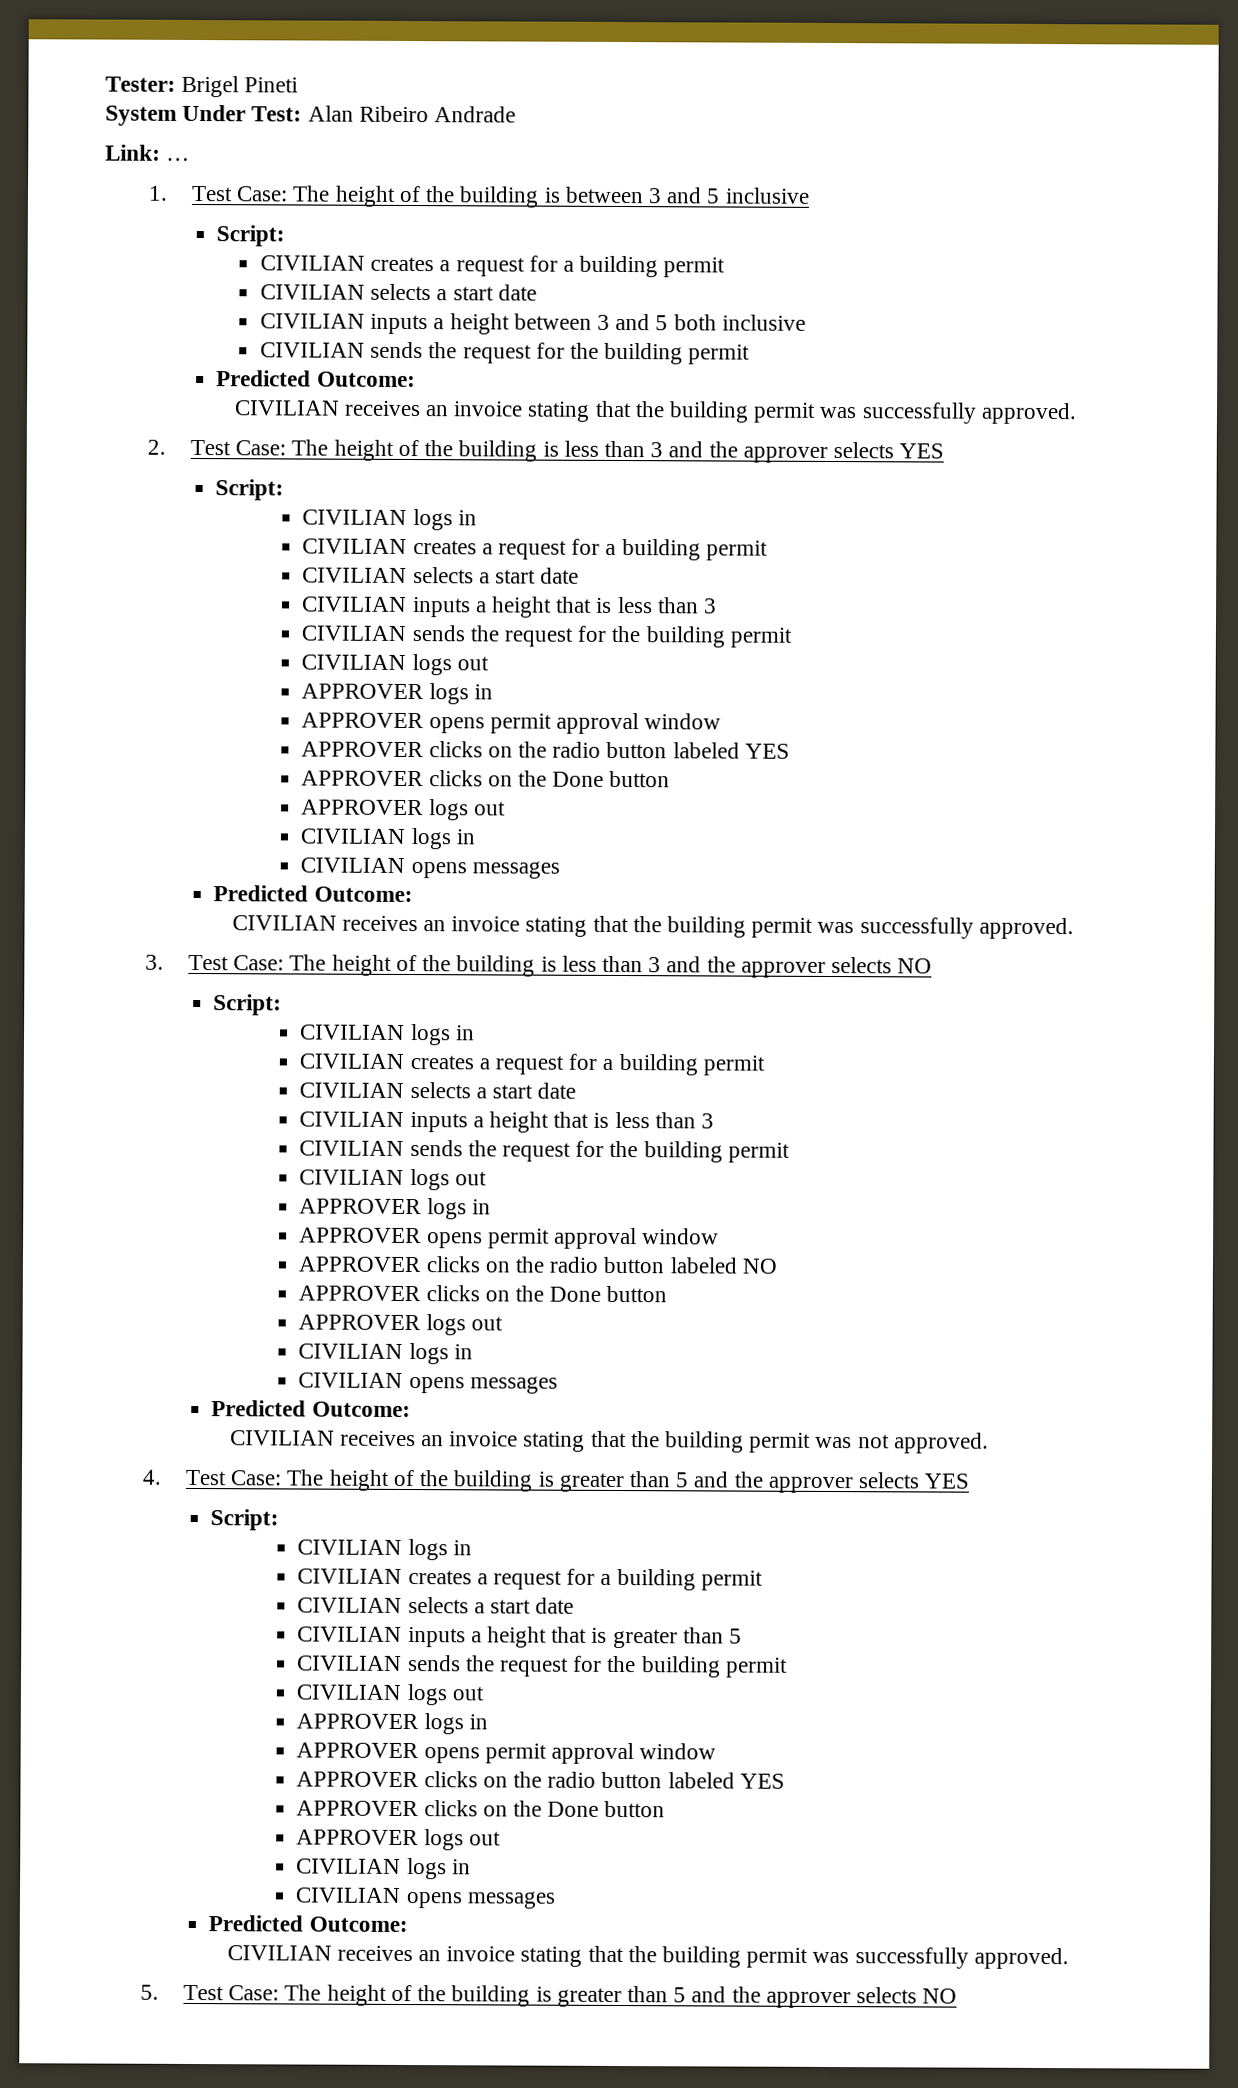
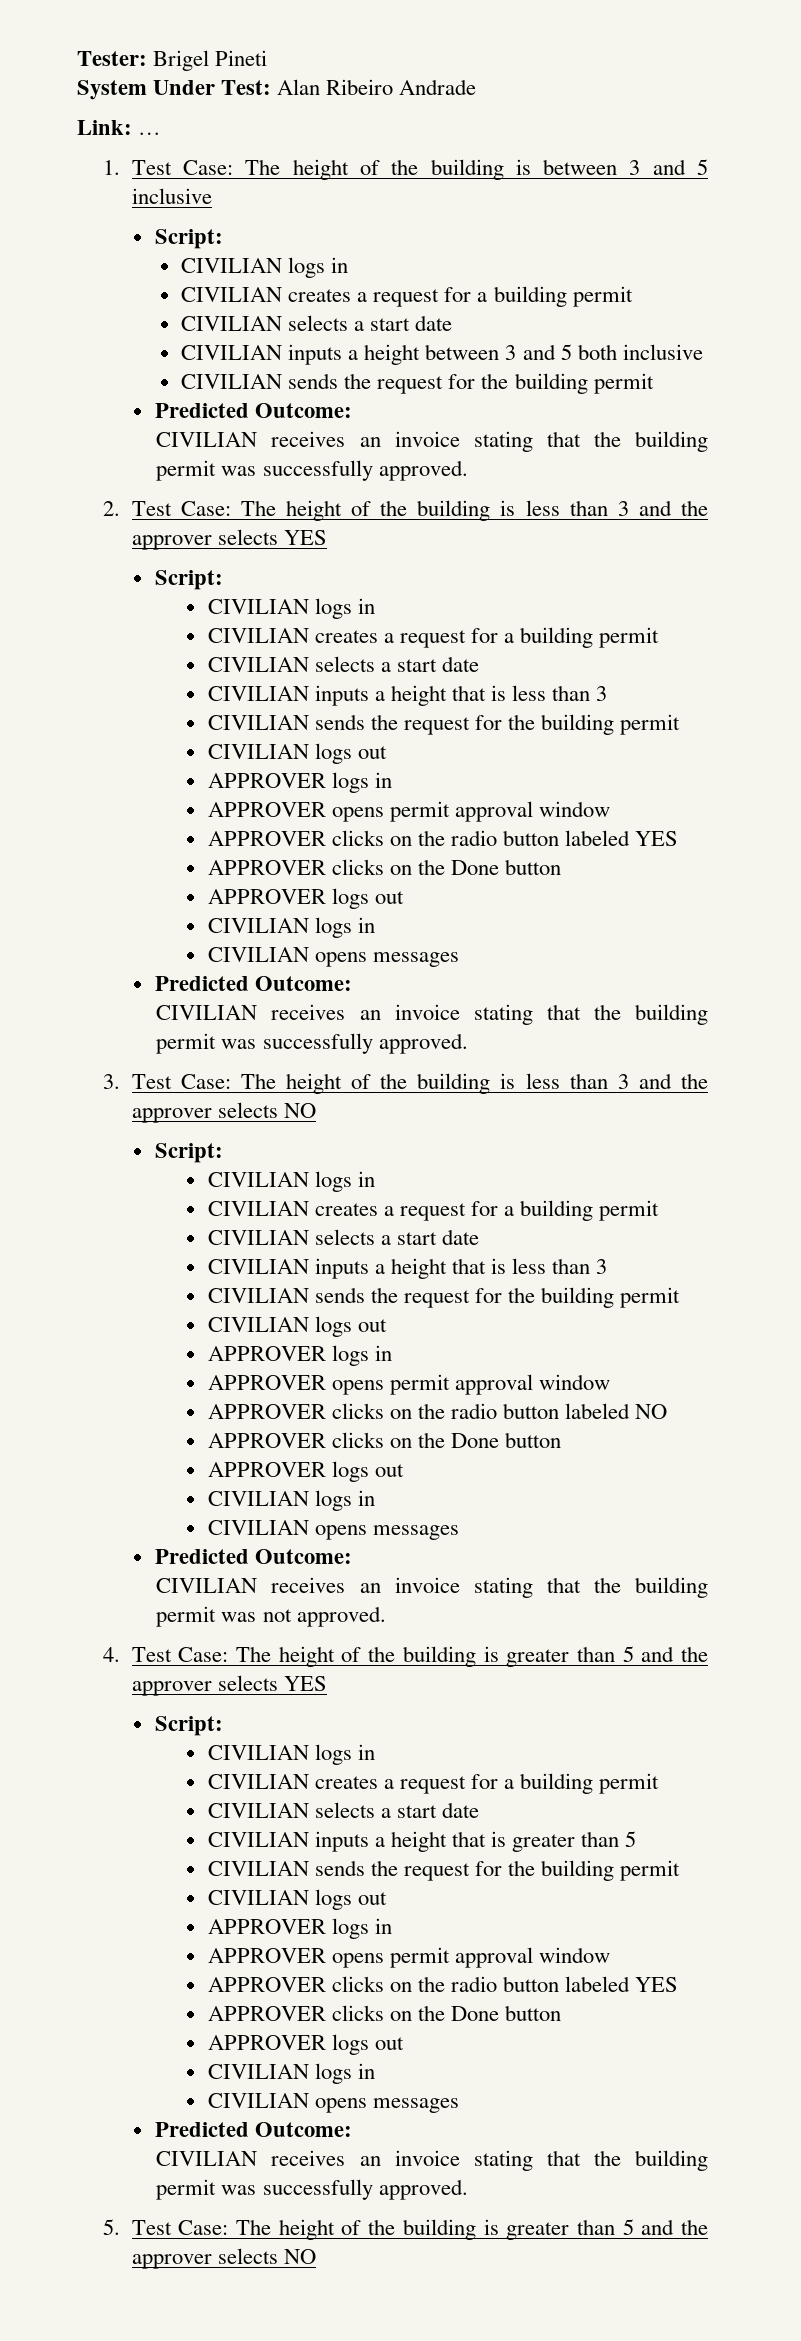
  1. Test Case: The height of the building is between 3 and 5 inclusive
  Script:
+ CIVILIAN logs in

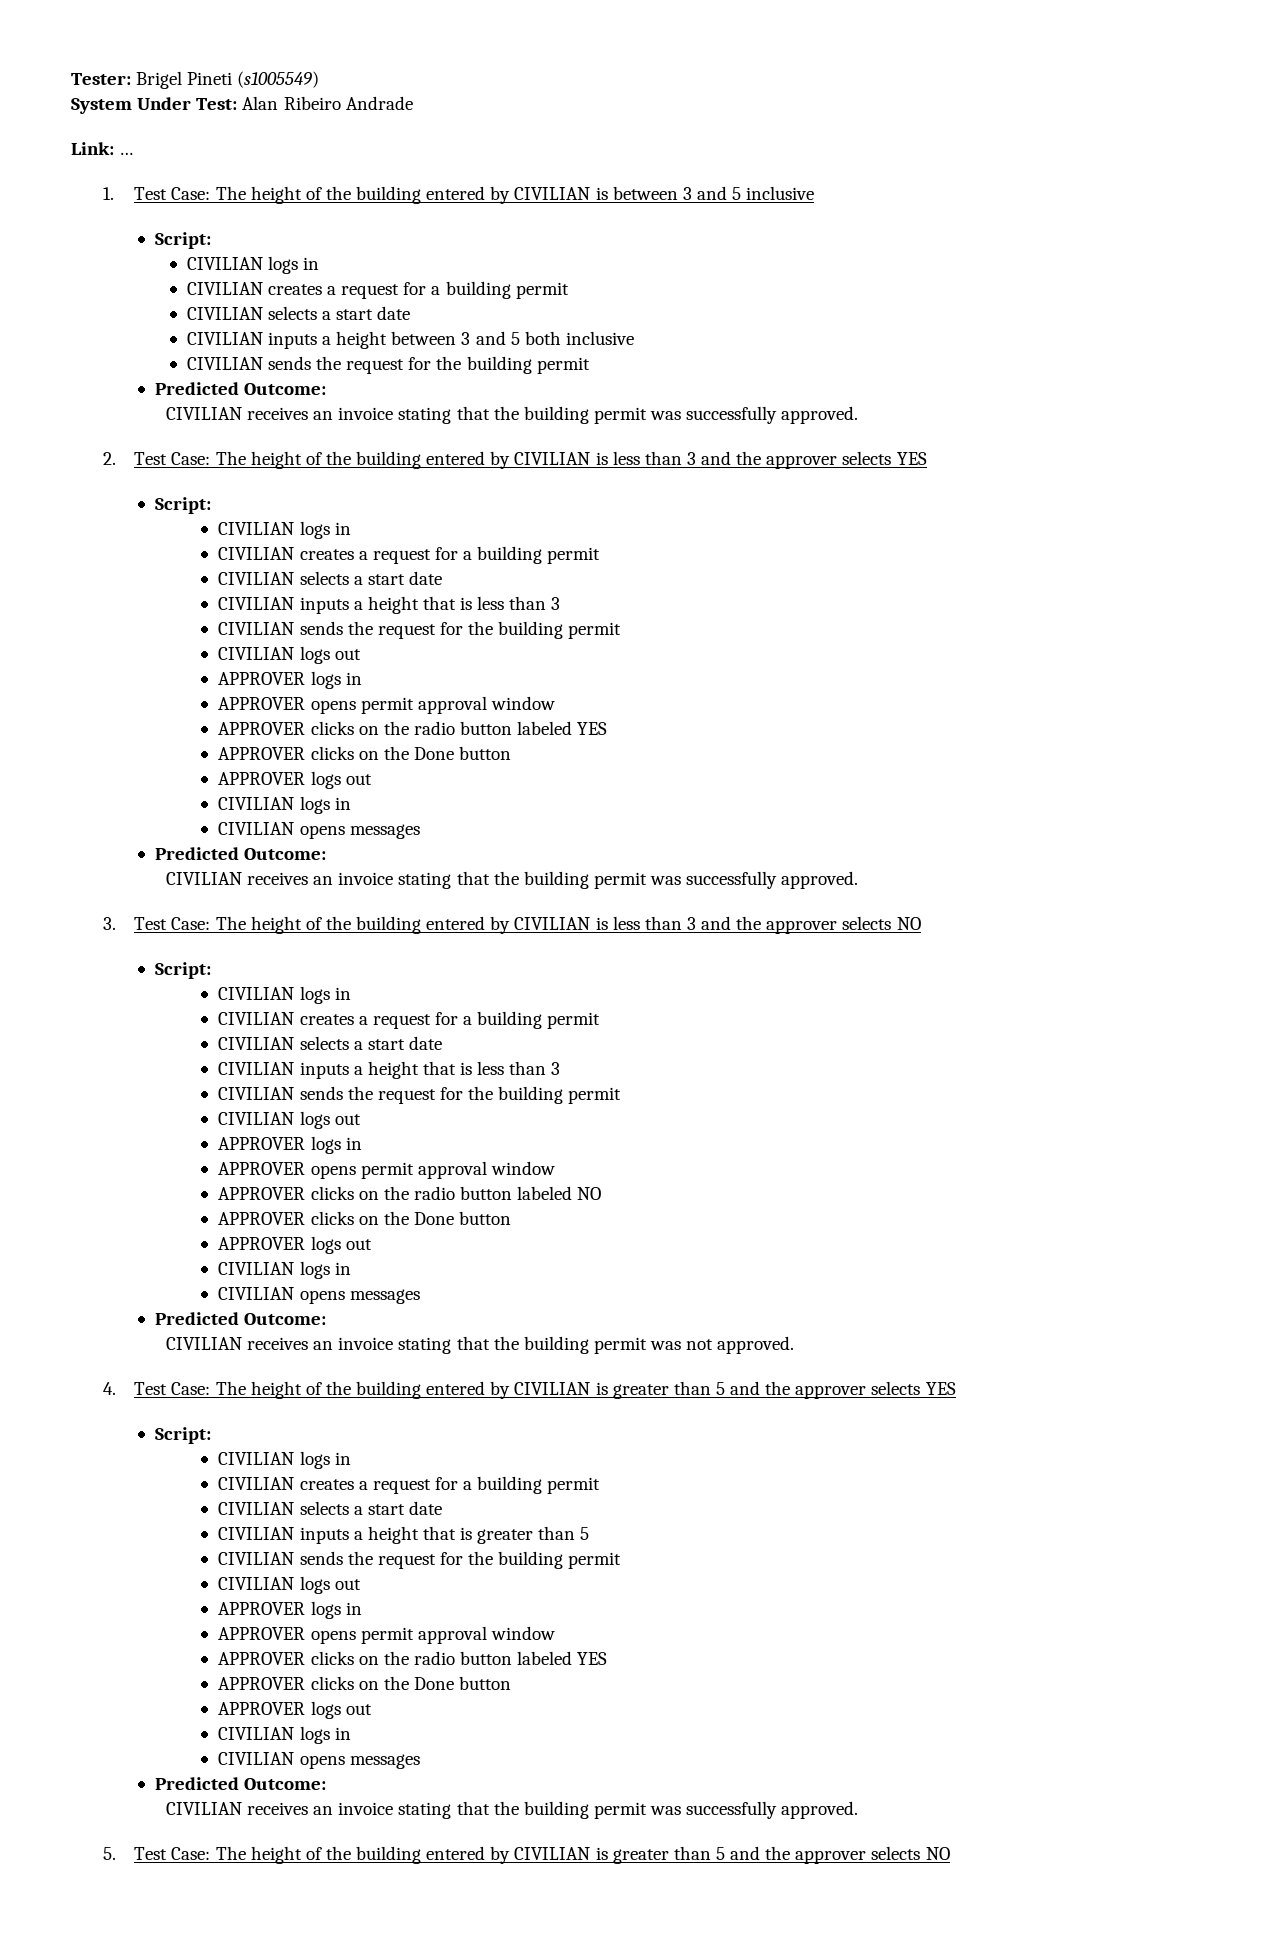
- Tester: Brigel Pineti
+ Tester: Brigel Pineti (s1005549)
- 1. Test Case: The height of the building is between 3 and 5 inclusive
+ 1. Test Case: The height of the building entered by CIVILIAN is between 3 and 5 inclusive
- 2. Test Case: The height of the building is less than 3 and the approver selects YES
+ 2. Test Case: The height of the building entered by CIVILIAN is less than 3 and the approver selects YES
- 3. Test Case: The height of the building is less than 3 and the approver selects NO
+ 3. Test Case: The height of the building entered by CIVILIAN is less than 3 and the approver selects NO
- 4. Test Case: The height of the building is greater than 5 and the approver selects YES
+ 4. Test Case: The height of the building entered by CIVILIAN is greater than 5 and the approver selects YES
- 5. Test Case: The height of the building is greater than 5 and the approver selects NO
+ 5. Test Case: The height of the building entered by CIVILIAN is greater than 5 and the approver selects NO

